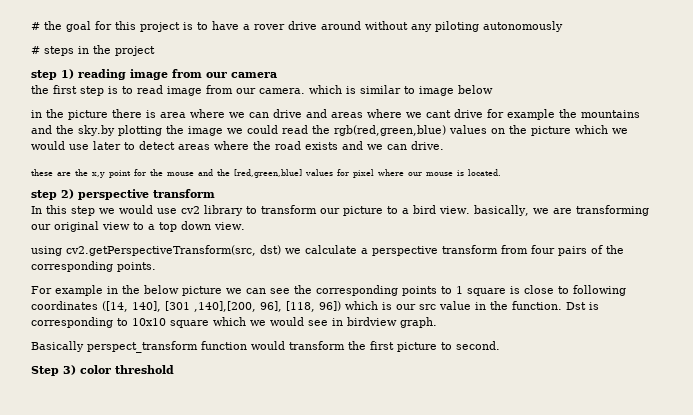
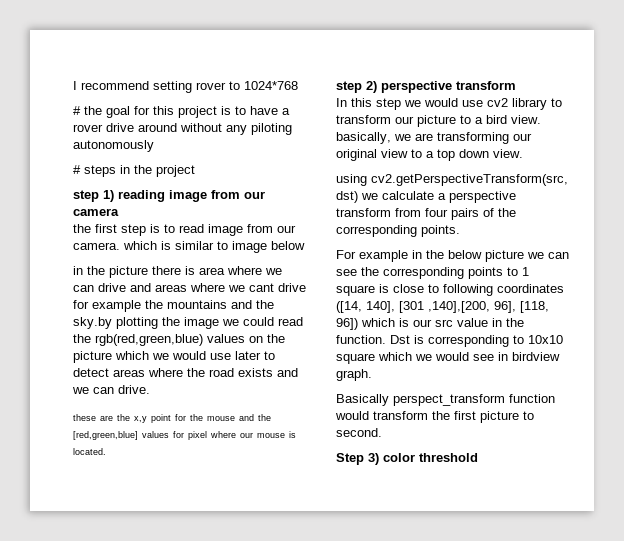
+ I recommend setting rover to 1024*768

